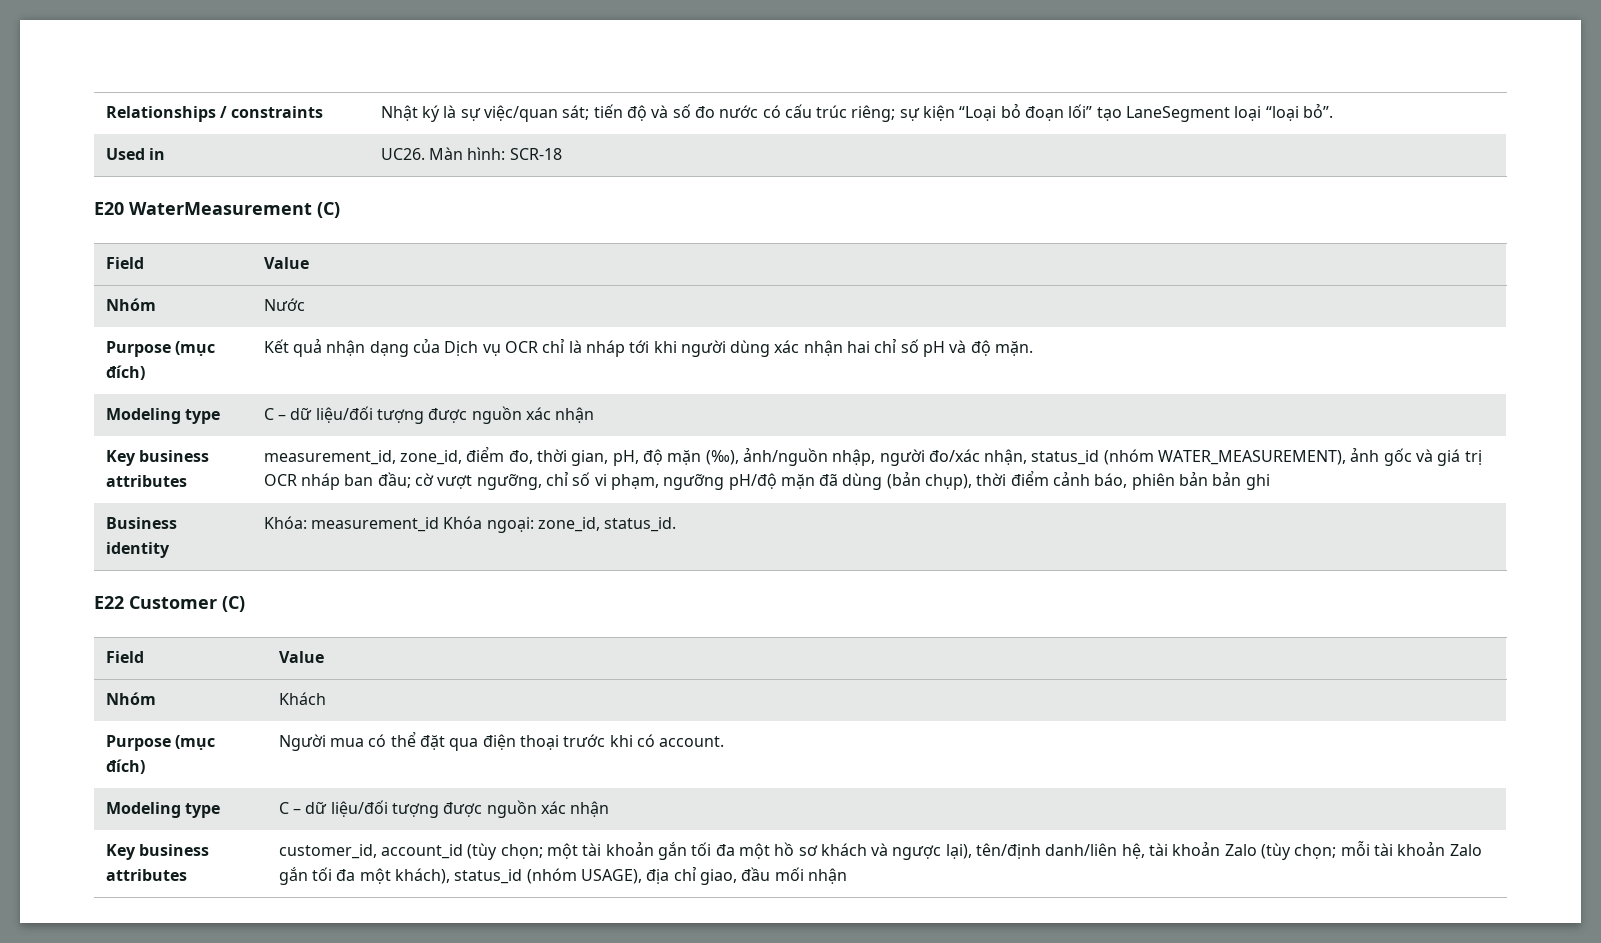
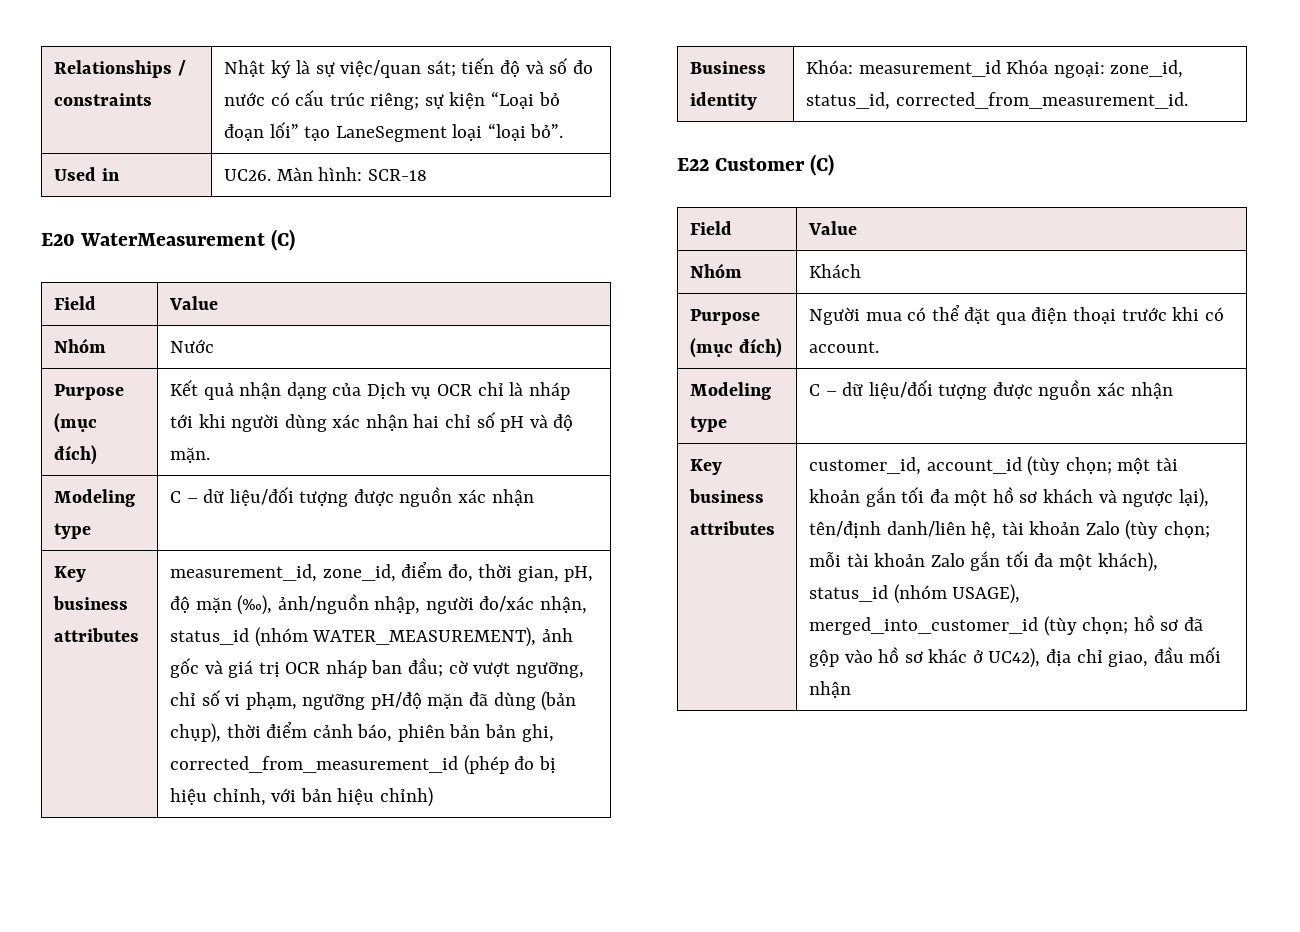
- measurement_id, zone_id, điểm đo, thời gian, pH, độ mặn (‰), ảnh/nguồn nhập, người đo/xác nhận, status_id (nhóm WATER_MEASUREMENT), ảnh gốc và giá trị OCR nháp ban đầu; cờ vượt ngưỡng, chỉ số vi phạm, ngưỡng pH/độ mặn đã dùng (bản chụp), thời điểm cảnh báo, phiên bản bản ghi
+ measurement_id, zone_id, điểm đo, thời gian, pH, độ mặn (‰), ảnh/nguồn nhập, người đo/xác nhận, status_id (nhóm WATER_MEASUREMENT), ảnh gốc và giá trị OCR nháp ban đầu; cờ vượt ngưỡng, chỉ số vi phạm, ngưỡng pH/độ mặn đã dùng (bản chụp), thời điểm cảnh báo, phiên bản bản ghi, corrected_from_measurement_id (phép đo bị hiệu chỉnh, với bản hiệu chỉnh)
- Business identity | Khóa: measurement_id Khóa ngoại: zone_id, status_id.
+ Business identity | Khóa: measurement_id Khóa ngoại: zone_id, status_id, corrected_from_measurement_id.
- customer_id, account_id (tùy chọn; một tài khoản gắn tối đa một hồ sơ khách và ngược lại), tên/định danh/liên hệ, tài khoản Zalo (tùy chọn; mỗi tài khoản Zalo gắn tối đa một khách), status_id (nhóm USAGE), địa chỉ giao, đầu mối nhận
+ customer_id, account_id (tùy chọn; một tài khoản gắn tối đa một hồ sơ khách và ngược lại), tên/định danh/liên hệ, tài khoản Zalo (tùy chọn; mỗi tài khoản Zalo gắn tối đa một khách), status_id (nhóm USAGE), merged_into_customer_id (tùy chọn; hồ sơ đã gộp vào hồ sơ khác ở UC42), địa chỉ giao, đầu mối nhận

